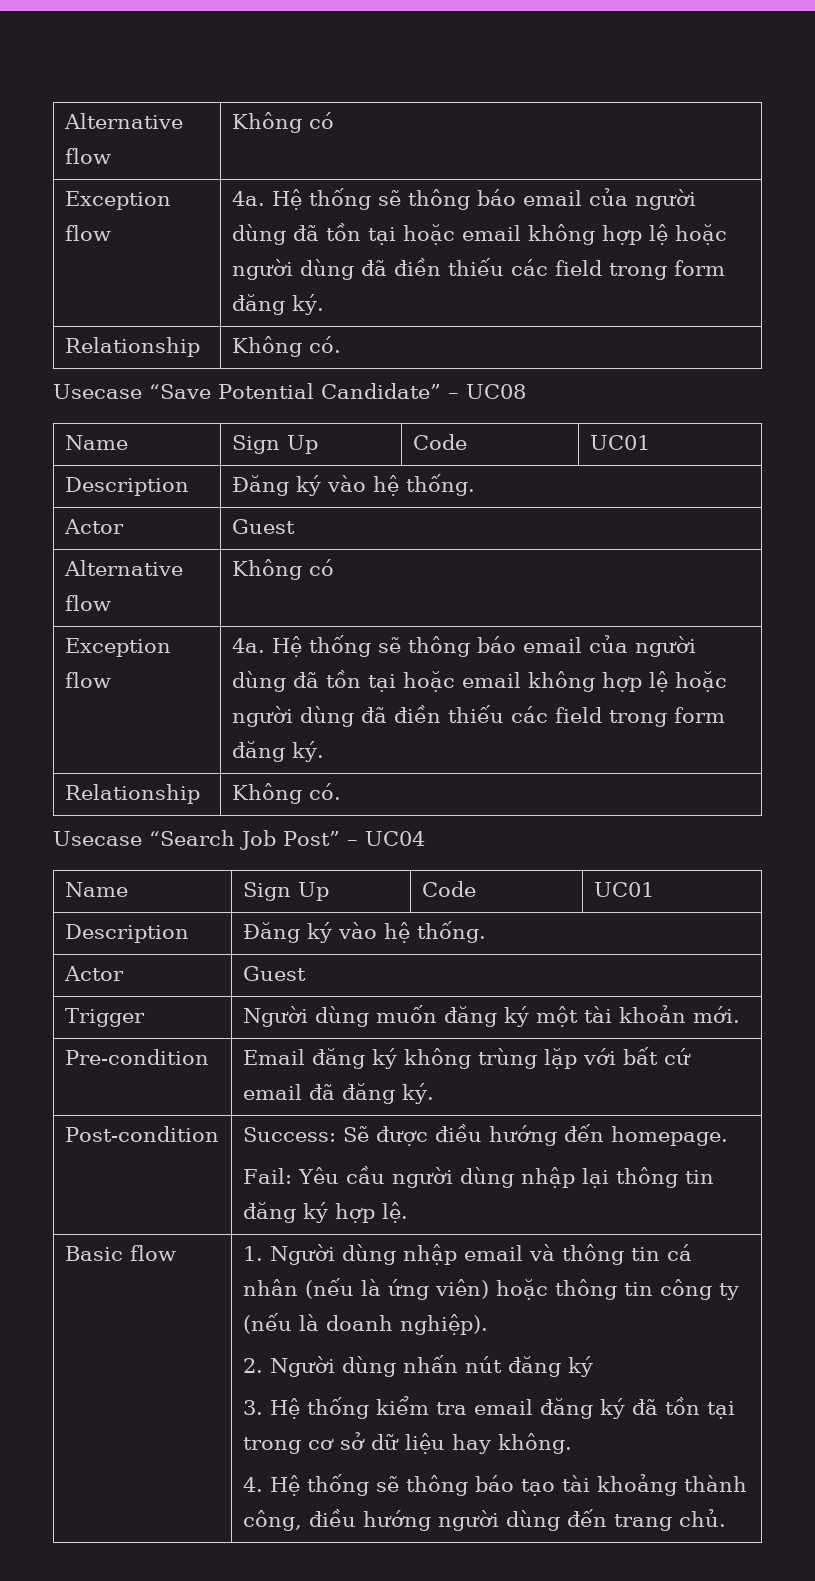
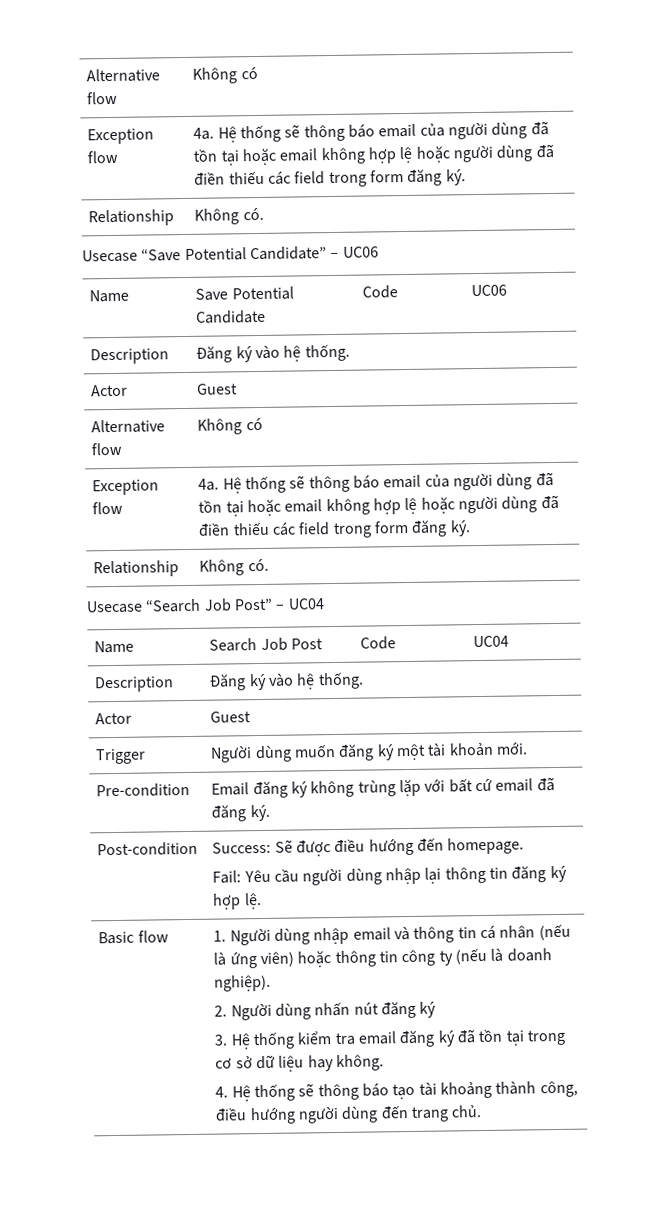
- Usecase “Save Potential Candidate” – UC08
- Name | Sign Up | Code | UC01
+ Usecase “Save Potential Candidate” – UC06
+ Name | Save Potential Candidate | Code | UC06
  Usecase “Search Job Post” – UC04
- Name | Sign Up | Code | UC01
+ Name | Search Job Post | Code | UC04

